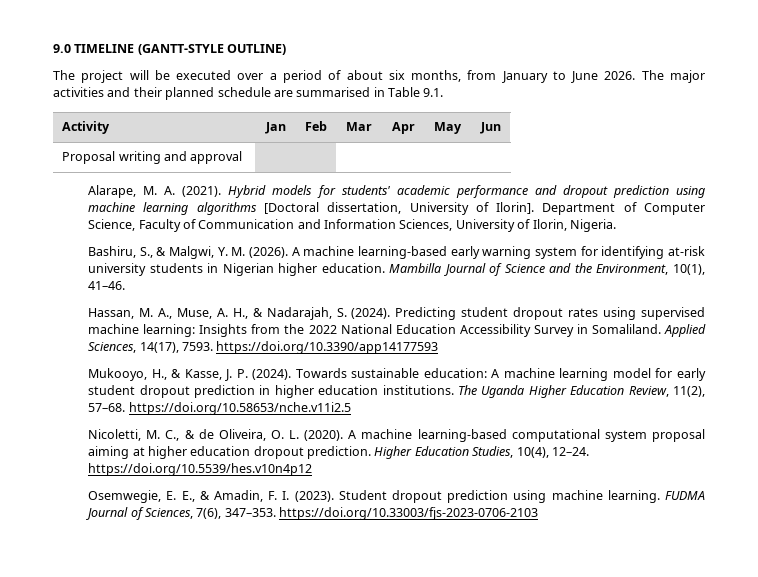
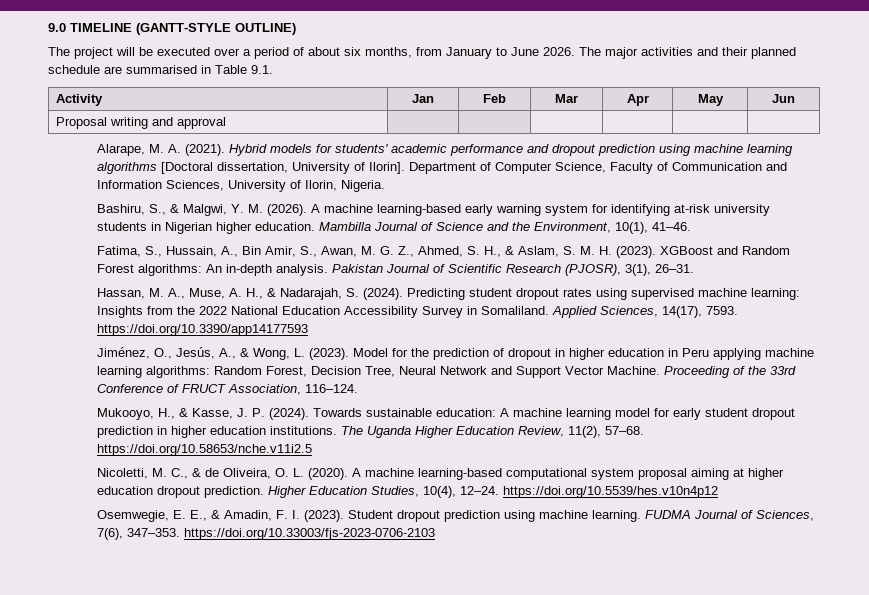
+ Fatima, S., Hussain, A., Bin Amir, S., Awan, M. G. Z., Ahmed, S. H., & Aslam, S. M. H. (2023). XGBoost and Random Forest algorithms: An in-depth analysis. Pakistan Journal of Scientific Research (PJOSR), 3(1), 26–31.
+ Jiménez, O., Jesús, A., & Wong, L. (2023). Model for the prediction of dropout in higher education in Peru applying machine learning algorithms: Random Forest, Decision Tree, Neural Network and Support Vector Machine. Proceeding of the 33rd Conference of FRUCT Association, 116–124.

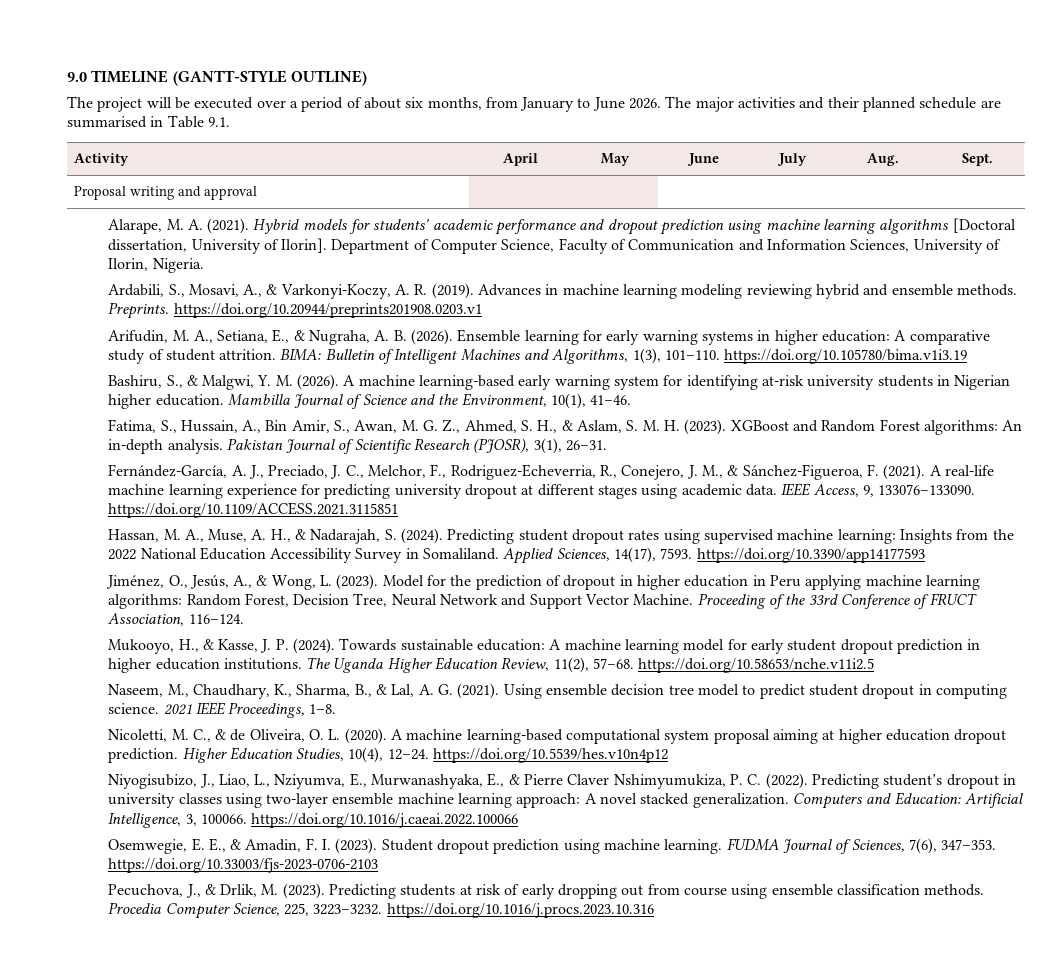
- Activity | Jan | Feb | Mar | Apr | May | Jun
+ Activity | April | May | June | July | Aug. | Sept.
+ Ardabili, S., Mosavi, A., & Varkonyi-Koczy, A. R. (2019). Advances in machine learning modeling reviewing hybrid and ensemble methods. Preprints. https://doi.org/10.20944/preprints201908.0203.v1
+ Arifudin, M. A., Setiana, E., & Nugraha, A. B. (2026). Ensemble learning for early warning systems in higher education: A comparative study of student attrition. BIMA: Bulletin of Intelligent Machines and Algorithms, 1(3), 101–110. https://doi.org/10.105780/bima.v1i3.19
+ Fernández-García, A. J., Preciado, J. C., Melchor, F., Rodriguez-Echeverria, R., Conejero, J. M., & Sánchez-Figueroa, F. (2021). A real-life machine learning experience for predicting university dropout at different stages using academic data. IEEE Access, 9, 133076–133090. https://doi.org/10.1109/ACCESS.2021.3115851
+ Naseem, M., Chaudhary, K., Sharma, B., & Lal, A. G. (2021). Using ensemble decision tree model to predict student dropout in computing science. 2021 IEEE Proceedings, 1–8.
+ Niyogisubizo, J., Liao, L., Nziyumva, E., Murwanashyaka, E., & Pierre Claver Nshimyumukiza, P. C. (2022). Predicting student’s dropout in university classes using two-layer ensemble machine learning approach: A novel stacked generalization. Computers and Education: Artificial Intelligence, 3, 100066. https://doi.org/10.1016/j.caeai.2022.100066
+ Pecuchova, J., & Drlik, M. (2023). Predicting students at risk of early dropping out from course using ensemble classification methods. Procedia Computer Science, 225, 3223–3232. https://doi.org/10.1016/j.procs.2023.10.316

